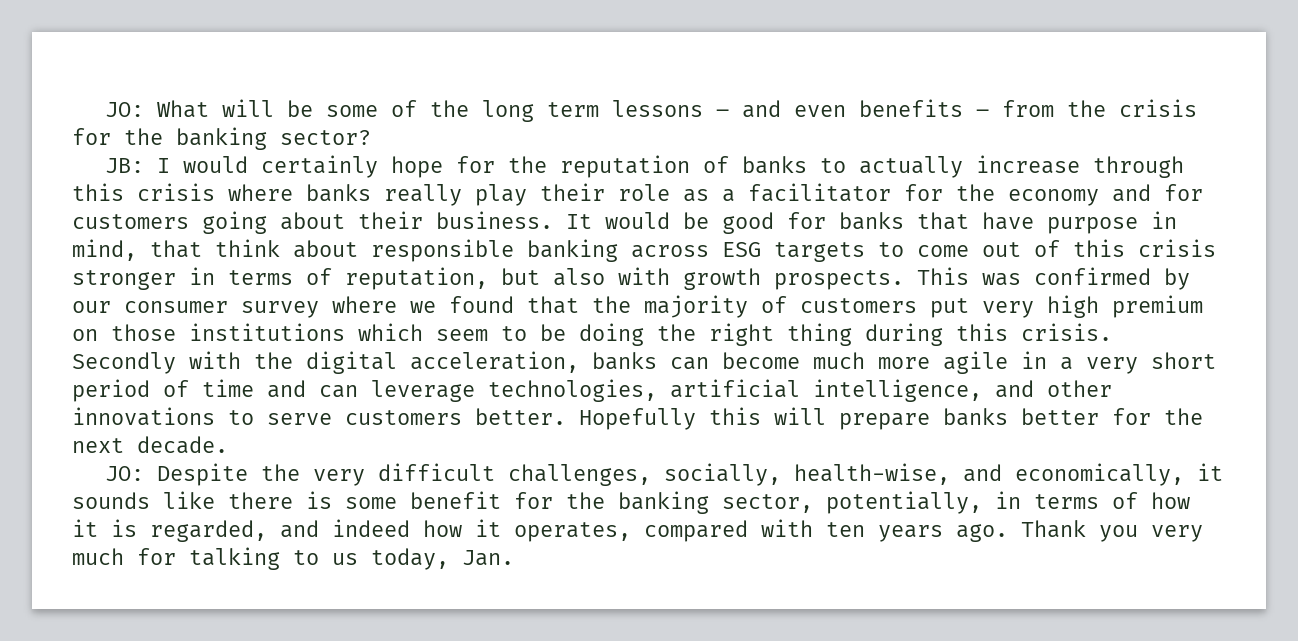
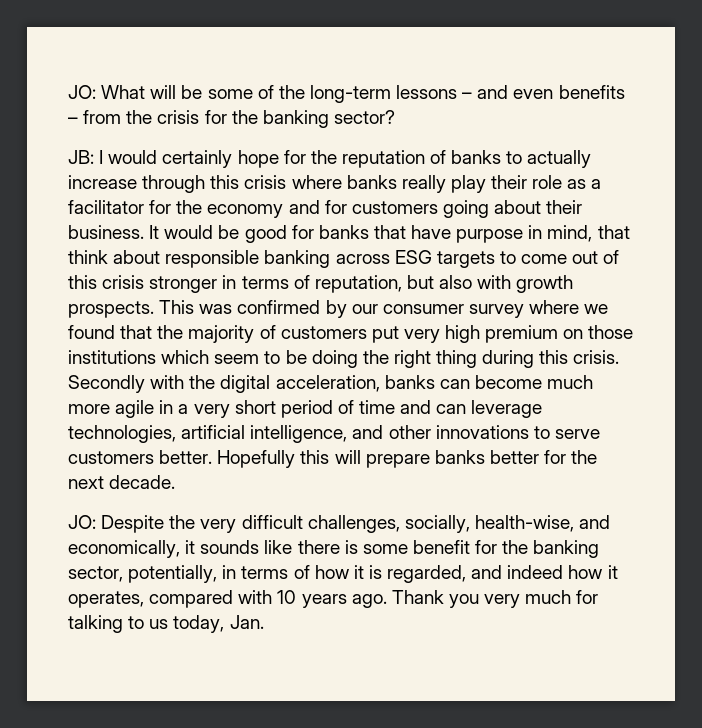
- JO: What will be some of the long term lessons – and even benefits – from the crisis for the banking sector?
+ JO: What will be some of the long-term lessons – and even benefits – from the crisis for the banking sector?
- JO: Despite the very difficult challenges, socially, health-wise, and economically, it sounds like there is some benefit for the banking sector, potentially, in terms of how it is regarded, and indeed how it operates, compared with ten years ago.
+ JO: Despite the very difficult challenges, socially, health-wise, and economically, it sounds like there is some benefit for the banking sector, potentially, in terms of how it is regarded, and indeed how it operates, compared with 10 years ago.

